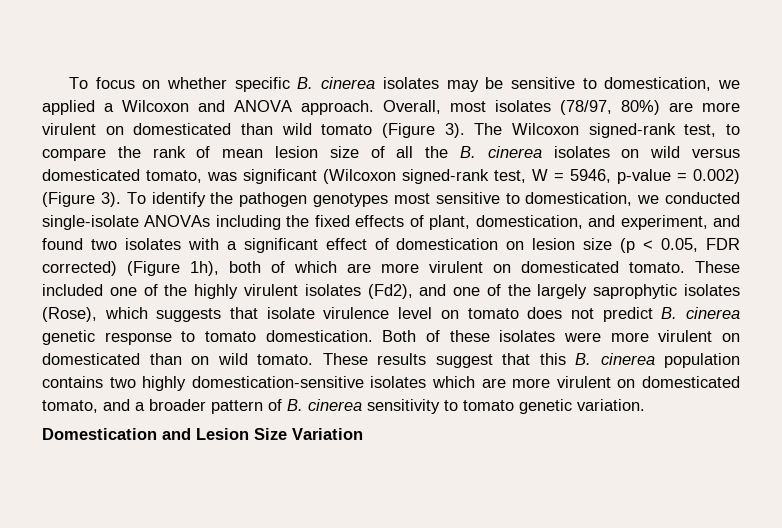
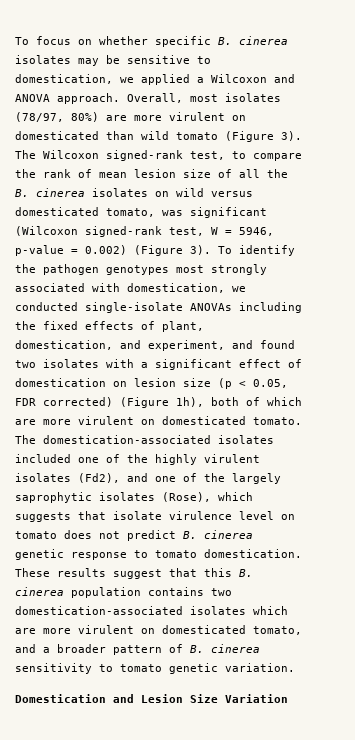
- To identify the pathogen genotypes most sensitive to domestication, we conducted single-isolate ANOVAs including the fixed effects of plant, domestication, and experiment, and found two isolates with a significant effect of domestication on lesion size (p < 0.05, FDR corrected) (Figure 1h), both of which are more virulent on domesticated tomato.
+ To identify the pathogen genotypes most strongly associated with domestication, we conducted single-isolate ANOVAs including the fixed effects of plant, domestication, and experiment, and found two isolates with a significant effect of domestication on lesion size (p < 0.05, FDR corrected) (Figure 1h), both of which are more virulent on domesticated tomato.
- These included one of the highly virulent isolates (Fd2), and one of the largely saprophytic isolates (Rose), which suggests that isolate virulence level on tomato does not predict B. cinerea genetic response to tomato domestication.
+ The domestication-associated isolates included one of the highly virulent isolates (Fd2), and one of the largely saprophytic isolates (Rose), which suggests that isolate virulence level on tomato does not predict B. cinerea genetic response to tomato domestication.
- Both of these isolates were more virulent on domesticated than on wild tomato.
- These results suggest that this B. cinerea population contains two highly domestication-sensitive isolates which are more virulent on domesticated tomato, and a broader pattern of B. cinerea sensitivity to tomato genetic variation.
+ These results suggest that this B. cinerea population contains two domestication-associated isolates which are more virulent on domesticated tomato, and a broader pattern of B. cinerea sensitivity to tomato genetic variation.

